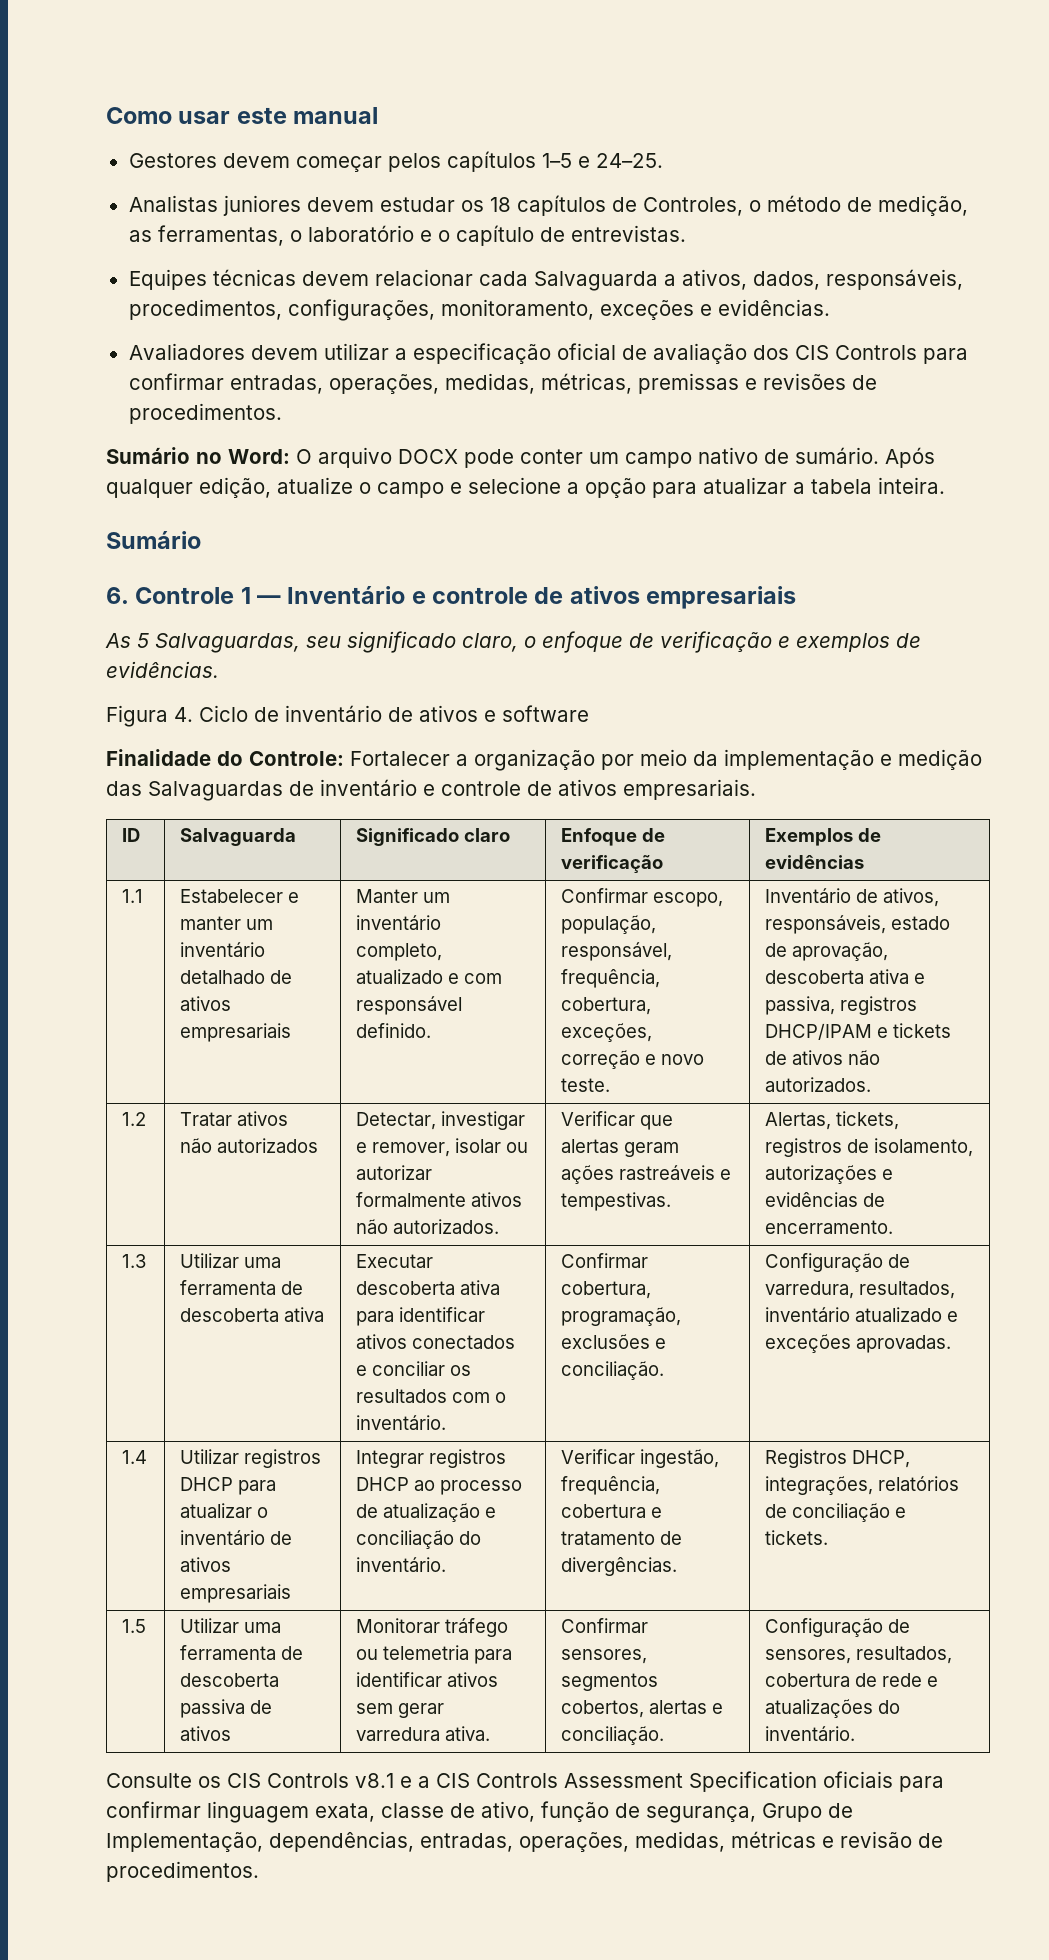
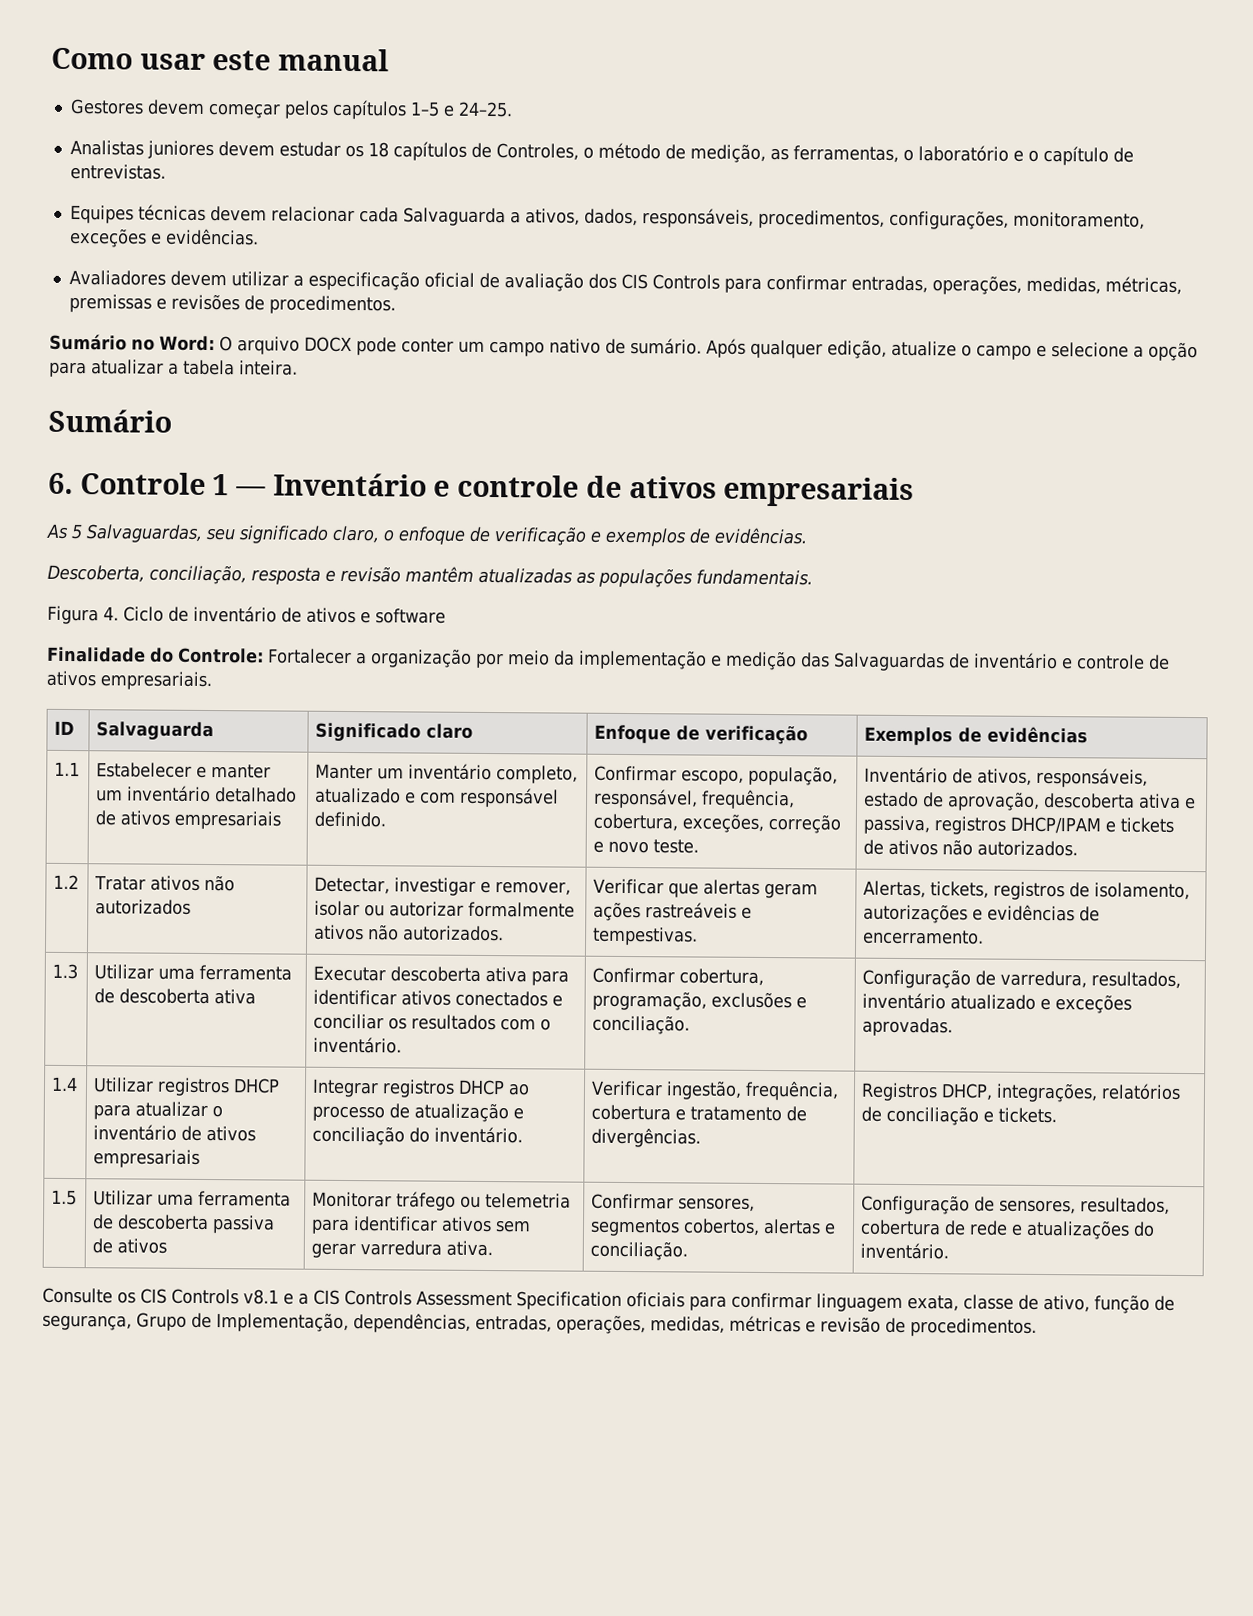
+ Descoberta, conciliação, resposta e revisão mantêm atualizadas as populações fundamentais.

